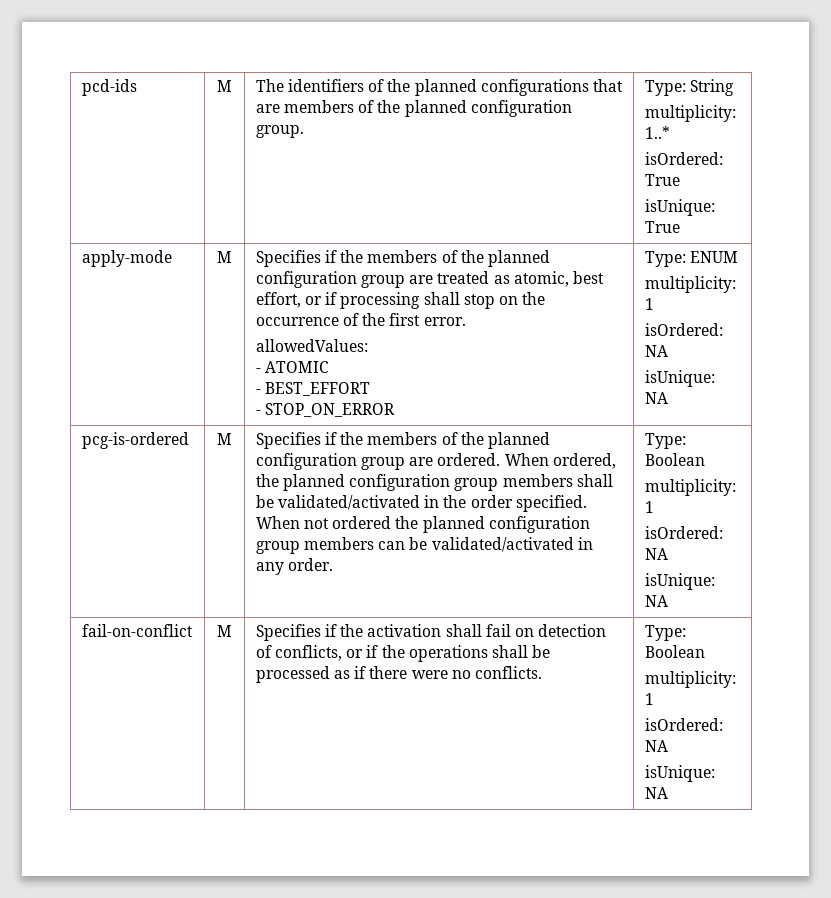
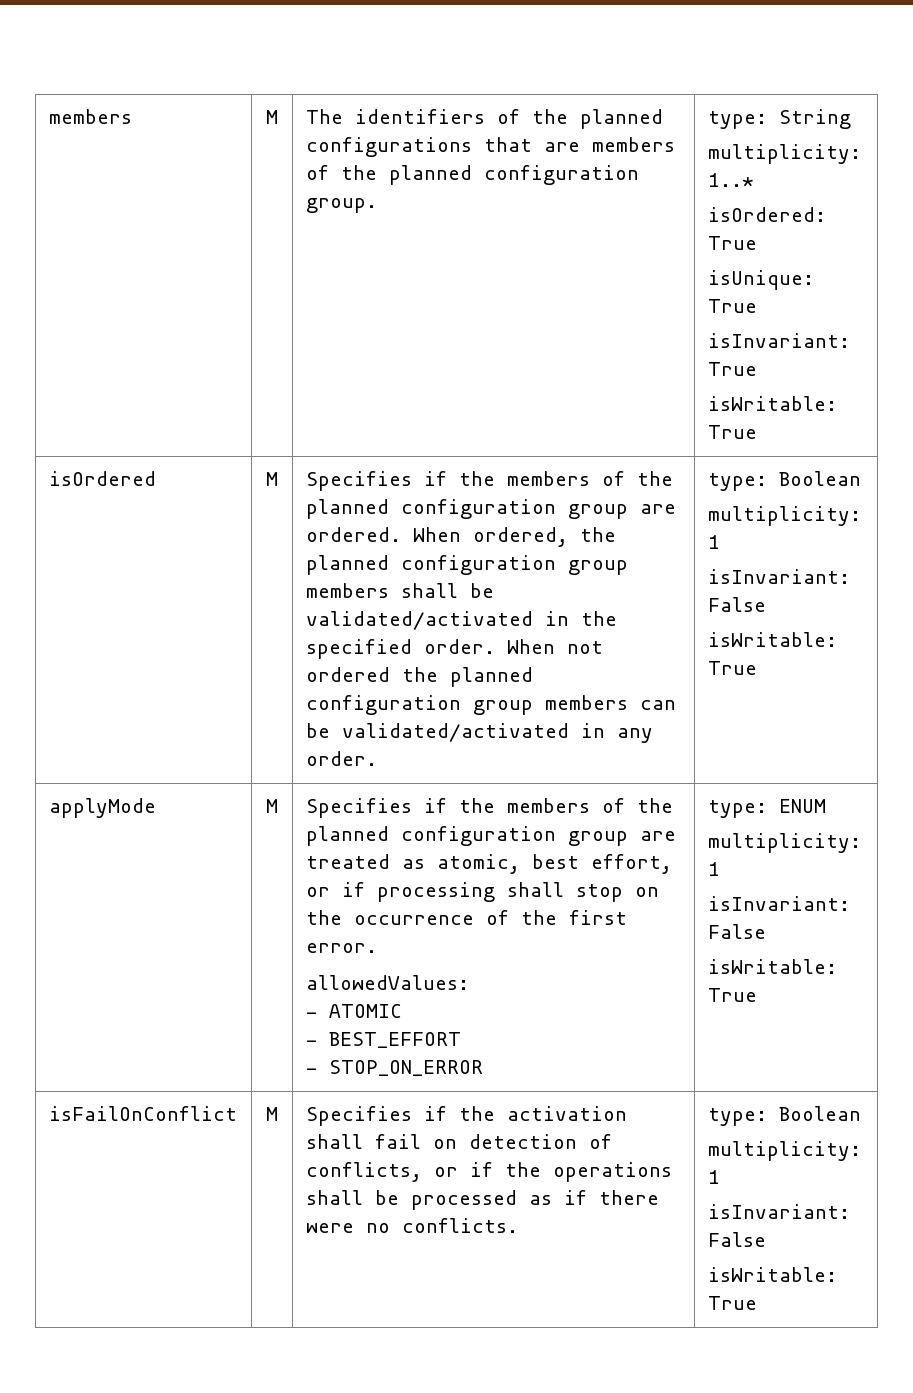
- pcd-ids | M | The identifiers of the planned configurations that are members of the planned configuration group. | Type: String
+ members | M | The identifiers of the planned configurations that are members of the planned configuration group. | type: String
  multiplicity: 1..*
  isOrdered: True
  isUnique: True
- apply-mode
+ isInvariant: True
+ isWritable: True
+ isOrdered | M | Specifies if the members of the planned configuration group are ordered. When ordered, the planned configuration group members shall be validated/activated in the specified order. When not ordered the planned configuration group members can be validated/activated in any order. | type: Boolean
+ multiplicity: 1
+ isInvariant: False
+ isWritable: True
+ applyMode
- Type: ENUM
+ type: ENUM
  multiplicity: 1
- isOrdered: NA
- isUnique: NA
- pcg-is-ordered | M | Specifies if the members of the planned configuration group are ordered. When ordered, the planned configuration group members shall be validated/activated in the order specified. When not ordered the planned configuration group members can be validated/activated in any order. | Type: Boolean
+ isInvariant: False
+ isWritable: True
+ isFailOnConflict | M | Specifies if the activation shall fail on detection of conflicts, or if the operations shall be processed as if there were no conflicts. | type: Boolean
  multiplicity: 1
- isOrdered: NA
- isUnique: NA
- fail-on-conflict | M | Specifies if the activation shall fail on detection of conflicts, or if the operations shall be processed as if there were no conflicts. | Type: Boolean
- multiplicity: 1
- isOrdered: NA
- isUnique: NA
+ isInvariant: False
+ isWritable: True

